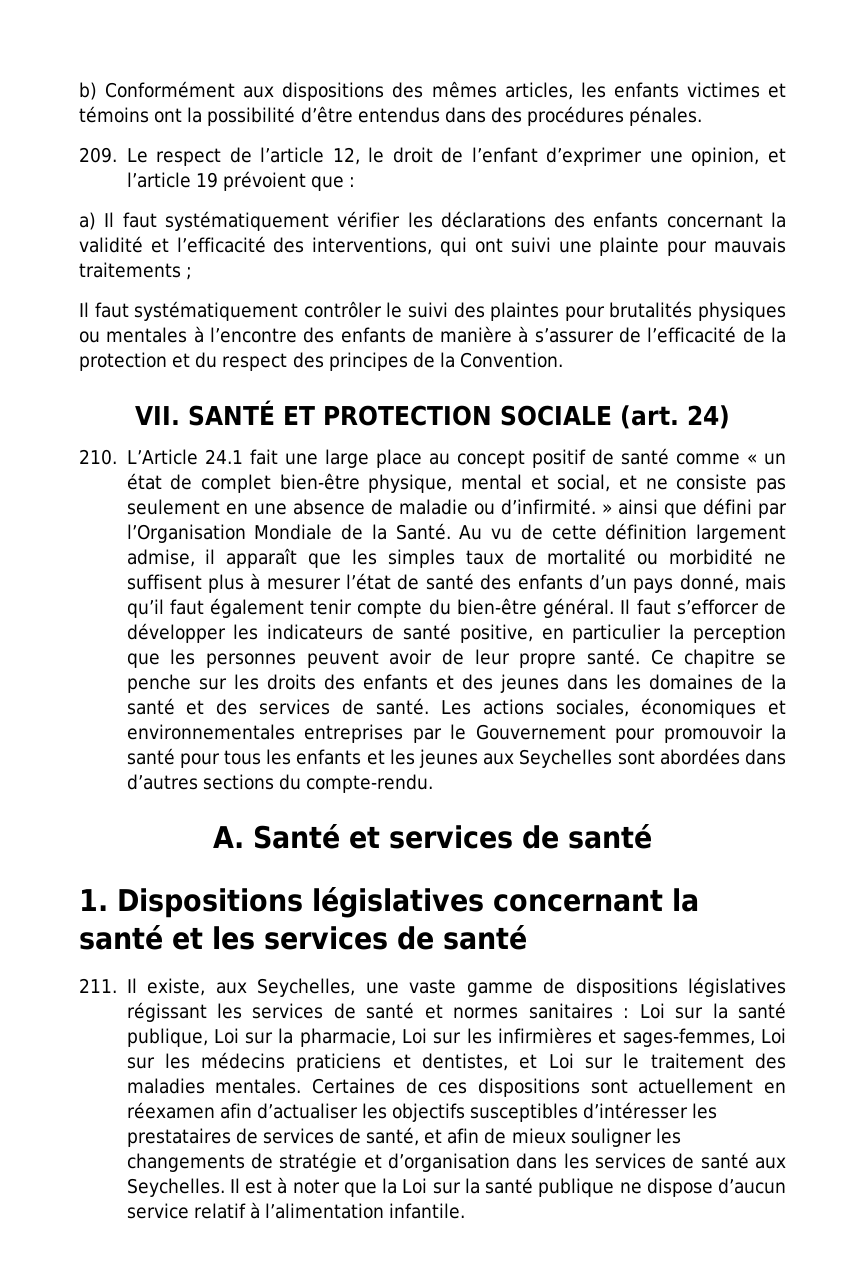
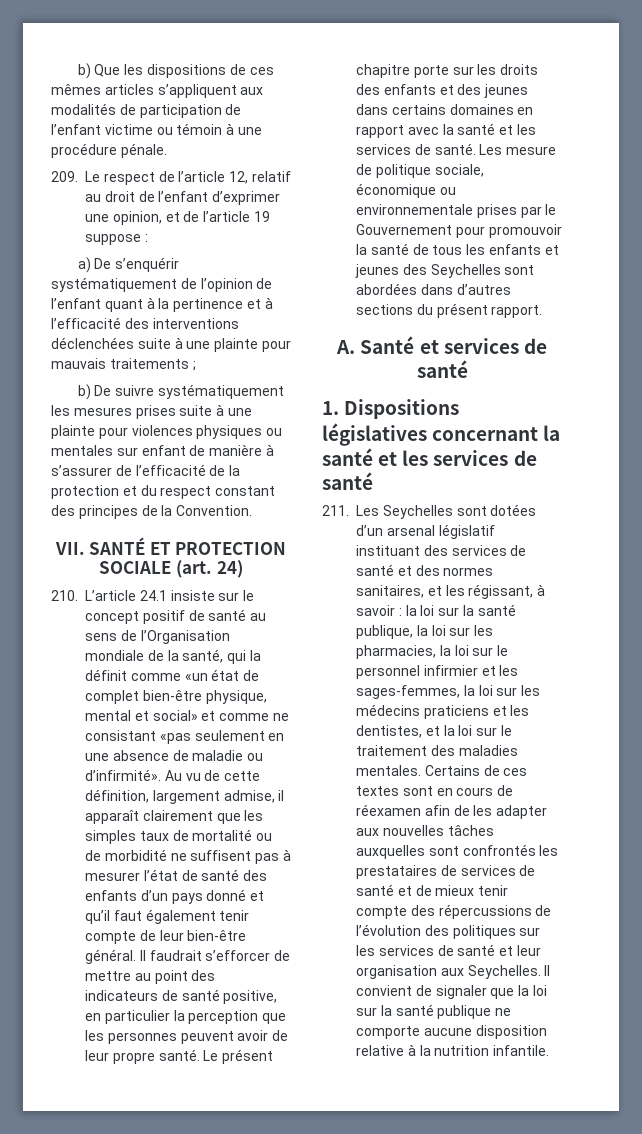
- b) Conformément aux dispositions des mêmes articles, les enfants victimes et témoins ont la possibilité d’être entendus dans des procédures pénales.
+ b) Que les dispositions de ces mêmes articles s’appliquent aux modalités de participation de l’enfant victime ou témoin à une procédure pénale.
- 209. Le respect de l’article 12, le droit de l’enfant d’exprimer une opinion, et l’article 19 prévoient que :
+ 209. Le respect de l’article 12, relatif au droit de l’enfant d’exprimer une opinion, et de l’article 19 suppose :
- a) Il faut systématiquement vérifier les déclarations des enfants concernant la validité et l’efficacité des interventions, qui ont suivi une plainte pour mauvais traitements ;
+ a) De s’enquérir systématiquement de l’opinion de l’enfant quant à la pertinence et à l’efficacité des interventions déclenchées suite à une plainte pour mauvais traitements ;
- Il faut systématiquement contrôler le suivi des plaintes pour brutalités physiques ou mentales à l’encontre des enfants de manière à s’assurer de l’efficacité de la protection et du respect des principes de la Convention.
+ b) De suivre systématiquement les mesures prises suite à une plainte pour violences physiques ou mentales sur enfant de manière à s’assurer de l’efficacité de la protection et du respect constant des principes de la Convention.
- 210. L’Article 24.1 fait une large place au concept positif de santé comme « un état de complet bien-être physique, mental et social, et ne consiste pas seulement en une absence de maladie ou d’infirmité. » ainsi que défini par l’Organisation Mondiale de la Santé.
+ 210. L’article 24.1 insiste sur le concept positif de santé au sens de l’Organisation mondiale de la santé, qui la définit comme «un état de complet bien-être physique, mental et social» et comme ne consistant «pas seulement en une absence de maladie ou d’infirmité».
- Au vu de cette définition largement admise, il apparaît que les simples taux de mortalité ou morbidité ne suffisent plus à mesurer l’état de santé des enfants d’un pays donné, mais qu’il faut également tenir compte du bien-être général.
+ Au vu de cette définition, largement admise, il apparaît clairement que les simples taux de mortalité ou de morbidité ne suffisent pas à mesurer l’état de santé des enfants d’un pays donné et qu’il faut également tenir compte de leur bien-être général.
- Il faut s’efforcer de développer les indicateurs de santé positive, en particulier la perception que les personnes peuvent avoir de leur propre santé.
+ Il faudrait s’efforcer de mettre au point des indicateurs de santé positive, en particulier la perception que les personnes peuvent avoir de leur propre santé.
- Ce chapitre se penche sur les droits des enfants et des jeunes dans les domaines de la santé et des services de santé.
+ Le présent chapitre porte sur les droits des enfants et des jeunes dans certains domaines en rapport avec la santé et les services de santé.
- Les actions sociales, économiques et environnementales entreprises par le Gouvernement pour promouvoir la santé pour tous les enfants et les jeunes aux Seychelles sont abordées dans d’autres sections du compte-rendu.
+ Les mesure de politique sociale, économique ou environnementale prises par le Gouvernement pour promouvoir la santé de tous les enfants et jeunes des Seychelles sont abordées dans d’autres sections du présent rapport.
- 211. Il existe, aux Seychelles, une vaste gamme de dispositions législatives régissant les services de santé et normes sanitaires : Loi sur la santé publique, Loi sur la pharmacie, Loi sur les infirmières et sages-femmes, Loi sur les médecins praticiens et dentistes, et Loi sur le traitement des maladies mentales.
+ 211. Les Seychelles sont dotées d’un arsenal législatif instituant des services de santé et des normes sanitaires, et les régissant, à savoir : la loi sur la santé publique, la loi sur les pharmacies, la loi sur le personnel infirmier et les sages-femmes, la loi sur les médecins praticiens et les dentistes, et la loi sur le traitement des maladies mentales.
- Certaines de ces dispositions sont actuellement en réexamen afin d’actualiser les objectifs susceptibles d’intéresser les prestataires de services de santé, et afin de mieux souligner les changements de stratégie et d’organisation dans les services de santé aux Seychelles. Il est à noter que la Loi sur la santé publique ne dispose d’aucun service relatif à l’alimentation infantile.
+ Certains de ces textes sont en cours de réexamen afin de les adapter aux nouvelles tâches auxquelles sont confrontés les prestataires de services de santé et de mieux tenir compte des répercussions de l’évolution des politiques sur les services de santé et leur organisation aux Seychelles. Il convient de signaler que la loi sur la santé publique ne comporte aucune disposition relative à la nutrition infantile.

